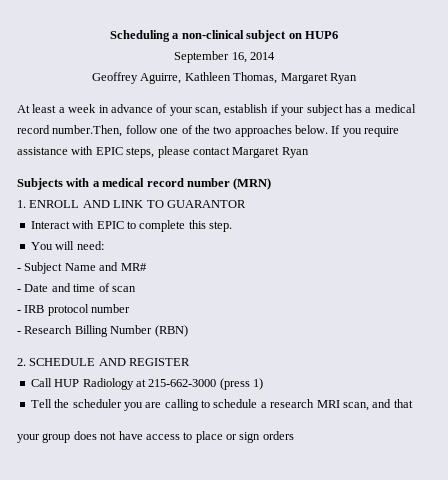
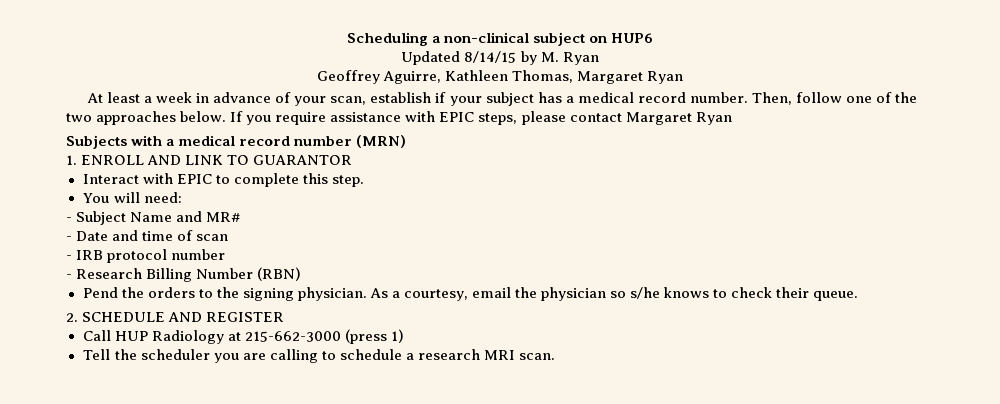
- September 16, 2014
+ Updated 8/14/15 by M. Ryan
- At least a week in advance of your scan, establish if your subject has a medical record number.Then, follow one of the two approaches below.
+ At least a week in advance of your scan, establish if your subject has a medical record number. Then, follow one of the two approaches below.
+ Pend the orders to the signing physician. As a courtesy, email the physician so s/he knows to check their queue.
- Tell the scheduler you are calling to schedule a research MRI scan, and that
- your group does not have access to place or sign orders
+ Tell the scheduler you are calling to schedule a research MRI scan.

